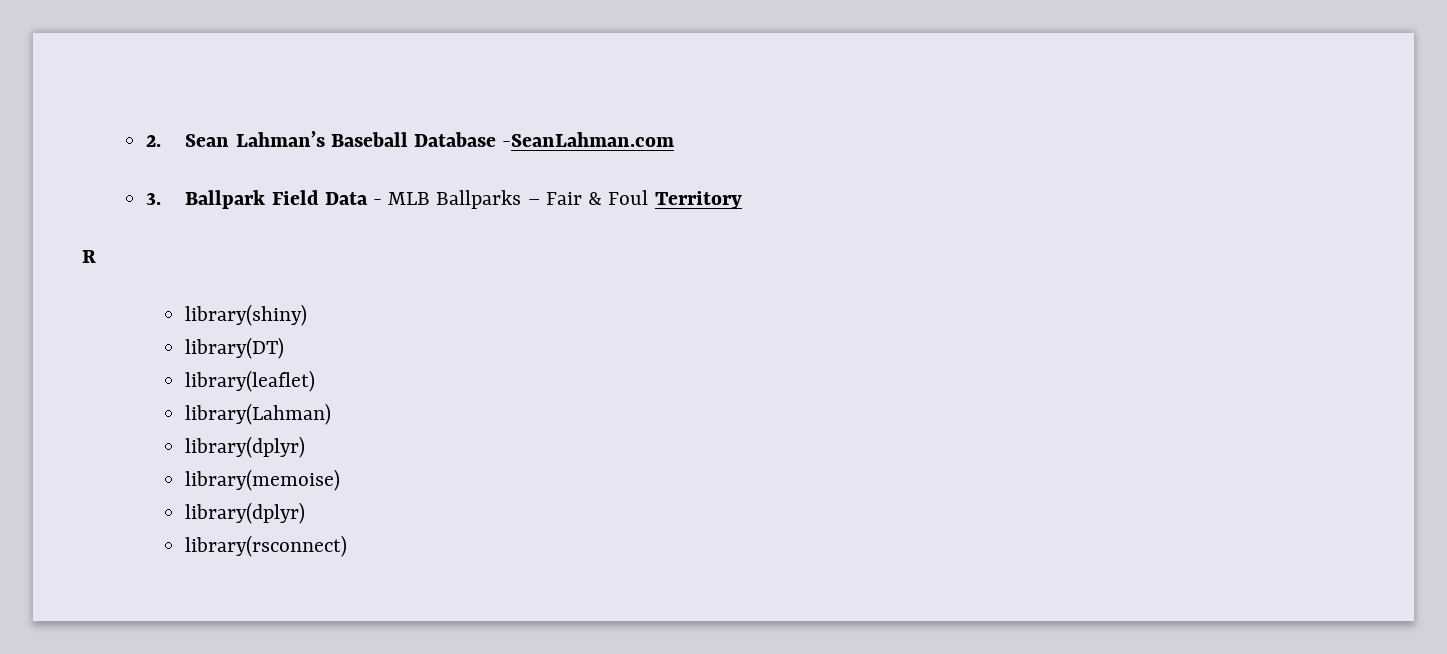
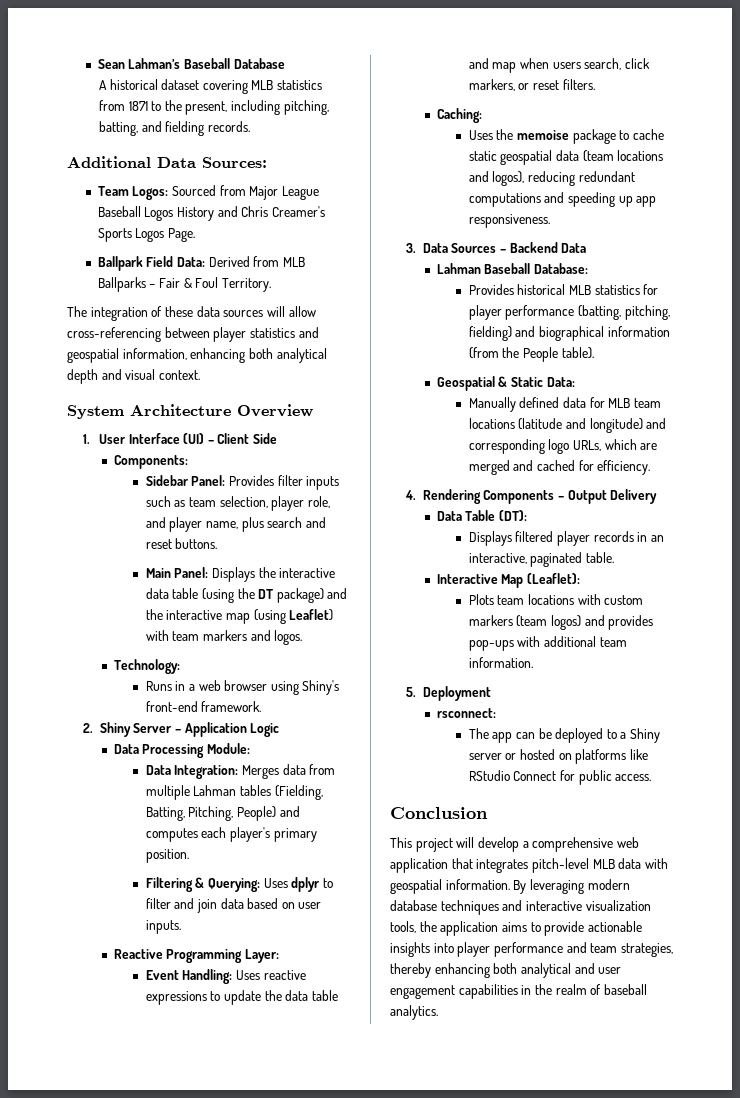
- 2. Sean Lahman’s Baseball Database -SeanLahman.com
- 3. Ballpark Field Data - MLB Ballparks – Fair & Foul Territory
- R
- library(shiny)
- library(DT)
- library(leaflet)
- library(Lahman)
- library(dplyr)
- library(memoise)
- library(dplyr)
- library(rsconnect)
+ Sean Lahman’s Baseball Database
+ A historical dataset covering MLB statistics from 1871 to the present, including pitching, batting, and fielding records.
+ Additional Data Sources:
+ Team Logos: Sourced from Major League Baseball Logos History and Chris Creamer's Sports Logos Page.
+ Ballpark Field Data: Derived from MLB Ballparks – Fair & Foul Territory.
+ The integration of these data sources will allow cross-referencing between player statistics and geospatial information, enhancing both analytical depth and visual context.
+ System Architecture Overview
+ 1. User Interface (UI) – Client Side
+ Components:
+ Sidebar Panel: Provides filter inputs such as team selection, player role, and player name, plus search and reset buttons.
+ Main Panel: Displays the interactive data table (using the DT package) and the interactive map (using Leaflet) with team markers and logos.
+ Technology:
+ Runs in a web browser using Shiny's front-end framework.
+ 2. Shiny Server – Application Logic
+ Data Processing Module:
+ Data Integration: Merges data from multiple Lahman tables (Fielding, Batting, Pitching, People) and computes each player's primary position.
+ Filtering & Querying: Uses dplyr to filter and join data based on user inputs.
+ Reactive Programming Layer:
+ Event Handling: Uses reactive expressions to update the data table and map when users search, click markers, or reset filters.
+ Caching:
+ Uses the memoise package to cache static geospatial data (team locations and logos), reducing redundant computations and speeding up app responsiveness.
+ 3. Data Sources – Backend Data
+ Lahman Baseball Database:
+ Provides historical MLB statistics for player performance (batting, pitching, fielding) and biographical information (from the People table).
+ Geospatial & Static Data:
+ Manually defined data for MLB team locations (latitude and longitude) and corresponding logo URLs, which are merged and cached for efficiency.
+ 4. Rendering Components – Output Delivery
+ Data Table (DT):
+ Displays filtered player records in an interactive, paginated table.
+ Interactive Map (Leaflet):
+ Plots team locations with custom markers (team logos) and provides pop-ups with additional team information.
+ 5. Deployment
+ rsconnect:
+ The app can be deployed to a Shiny server or hosted on platforms like RStudio Connect for public access.
+ Conclusion
+ This project will develop a comprehensive web application that integrates pitch-level MLB data with geospatial information. By leveraging modern database techniques and interactive visualization tools, the application aims to provide actionable insights into player performance and team strategies, thereby enhancing both analytical and user engagement capabilities in the realm of baseball analytics.

